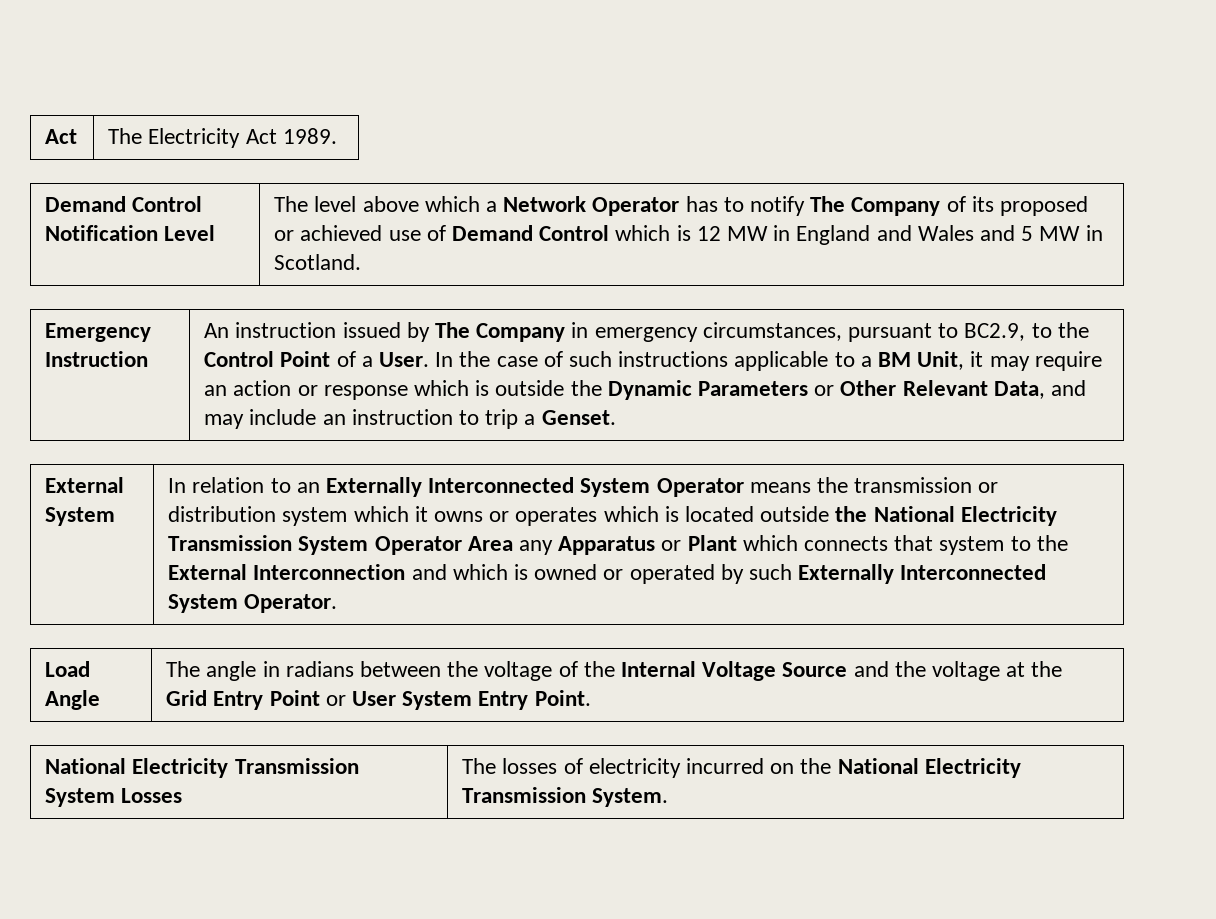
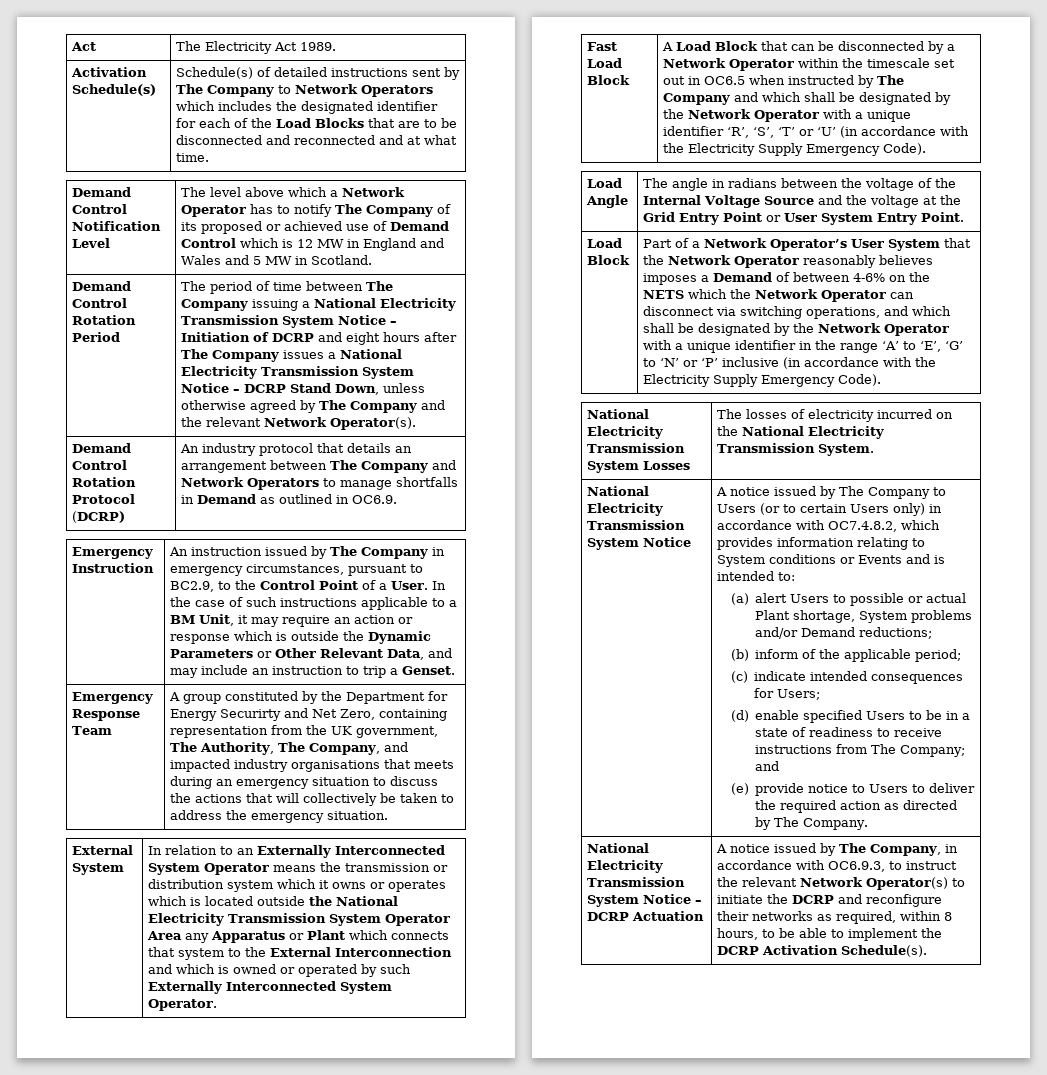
+ Activation Schedule(s) | Schedule(s) of detailed instructions sent by The Company to Network Operators which includes the designated identifier for each of the Load Blocks that are to be disconnected and reconnected and at what time.
+ Demand Control Rotation Period | The period of time between The Company issuing a National Electricity Transmission System Notice – Initiation of DCRP and eight hours after The Company issues a National Electricity Transmission System Notice – DCRP Stand Down, unless otherwise agreed by The Company and the relevant Network Operator(s).
+ Demand Control Rotation Protocol (DCRP) | An industry protocol that details an arrangement between The Company and Network Operators to manage shortfalls in Demand as outlined in OC6.9.
+ Emergency Response Team | A group constituted by the Department for Energy Securirty and Net Zero, containing representation from the UK government, The Authority, The Company, and impacted industry organisations that meets during an emergency situation to discuss the actions that will collectively be taken to address the emergency situation.
+ Fast Load Block | A Load Block that can be disconnected by a Network Operator within the timescale set out in OC6.5 when instructed by The Company and which shall be designated by the Network Operator with a unique identifier ‘R’, ‘S’, ‘T’ or ‘U’ (in accordance with the Electricity Supply Emergency Code).
+ Load Block | Part of a Network Operator’s User System that the Network Operator reasonably believes imposes a Demand of between 4-6% on the NETS which the Network Operator can disconnect via switching operations, and which shall be designated by the Network Operator with a unique identifier in the range ‘A’ to ‘E’, ‘G’ to ‘N’ or ‘P’ inclusive (in accordance with the Electricity Supply Emergency Code).
+ National Electricity Transmission System Notice | A notice issued by The Company to Users (or to certain Users only) in accordance with OC7.4.8.2, which provides information relating to System conditions or Events and is intended to:
+ (a) alert Users to possible or actual Plant shortage, System problems and/or Demand reductions;
+ (b) inform of the applicable period;
+ (c) indicate intended consequences for Users;
+ (d) enable specified Users to be in a state of readiness to receive instructions from The Company; and
+ (e) provide notice to Users to deliver the required action as directed by The Company.
+ National Electricity Transmission System Notice – DCRP Actuation | A notice issued by The Company, in accordance with OC6.9.3, to instruct the relevant Network Operator(s) to initiate the DCRP and reconfigure their networks as required, within 8 hours, to be able to implement the DCRP Activation Schedule(s).

